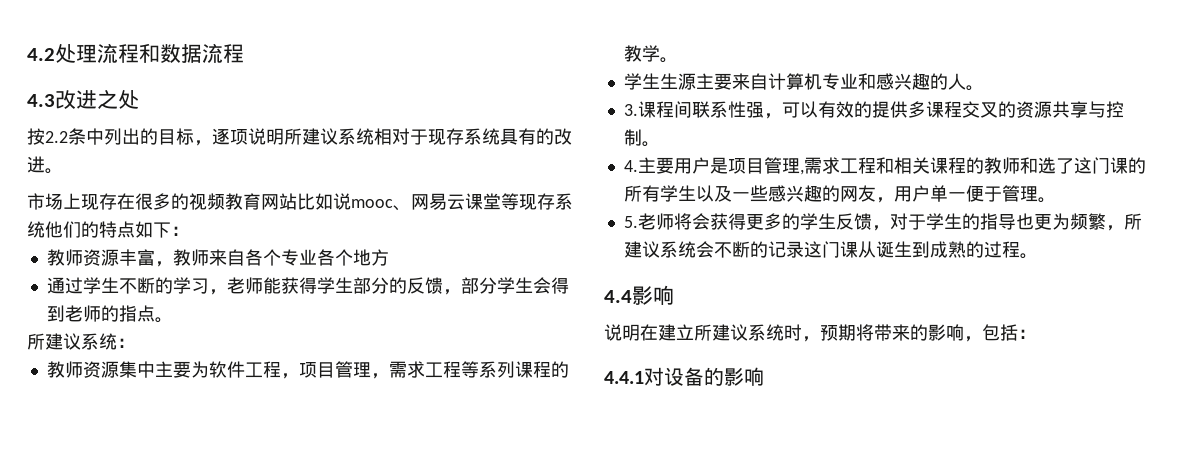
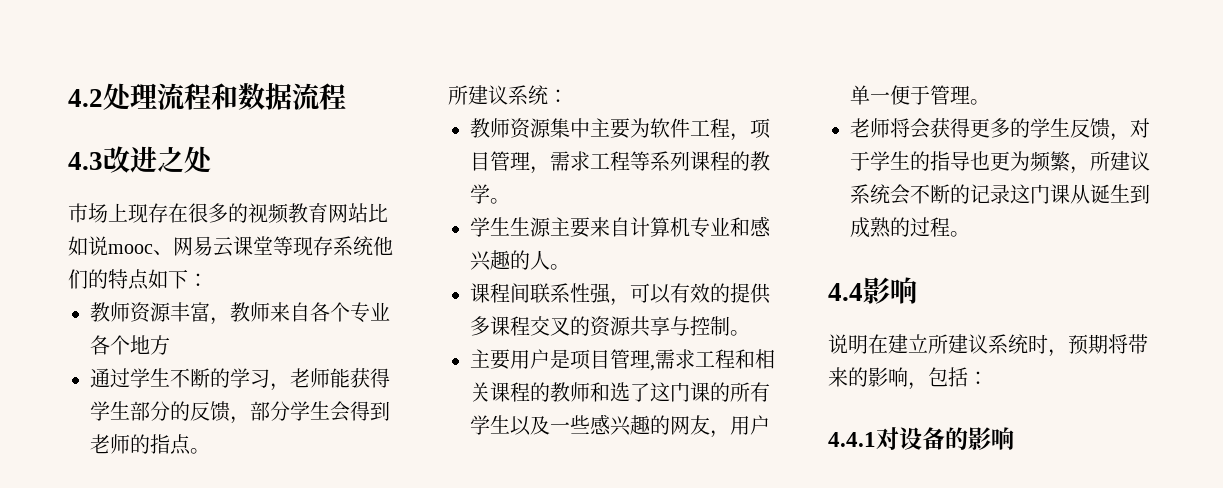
- 按2.2条中列出的目标，逐项说明所建议系统相对于现存系统具有的改进。
- 3.课程间联系性强，可以有效的提供多课程交叉的资源共享与控制。
+ 课程间联系性强，可以有效的提供多课程交叉的资源共享与控制。
- 4.主要用户是项目管理,需求工程和相关课程的教师和选了这门课的所有学生以及一些感兴趣的网友，用户单一便于管理。
+ 主要用户是项目管理,需求工程和相关课程的教师和选了这门课的所有学生以及一些感兴趣的网友，用户单一便于管理。
- 5.老师将会获得更多的学生反馈，对于学生的指导也更为频繁，所建议系统会不断的记录这门课从诞生到成熟的过程。
+ 老师将会获得更多的学生反馈，对于学生的指导也更为频繁，所建议系统会不断的记录这门课从诞生到成熟的过程。

